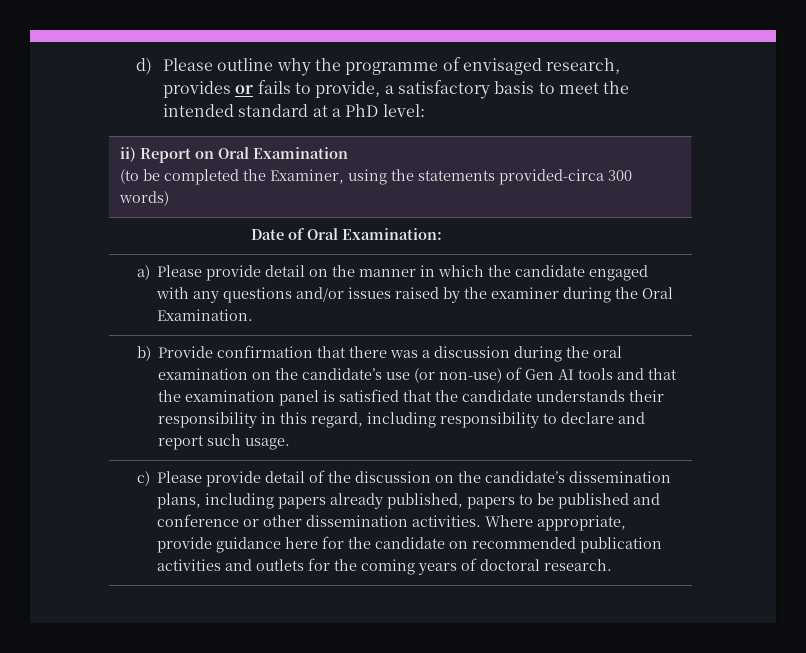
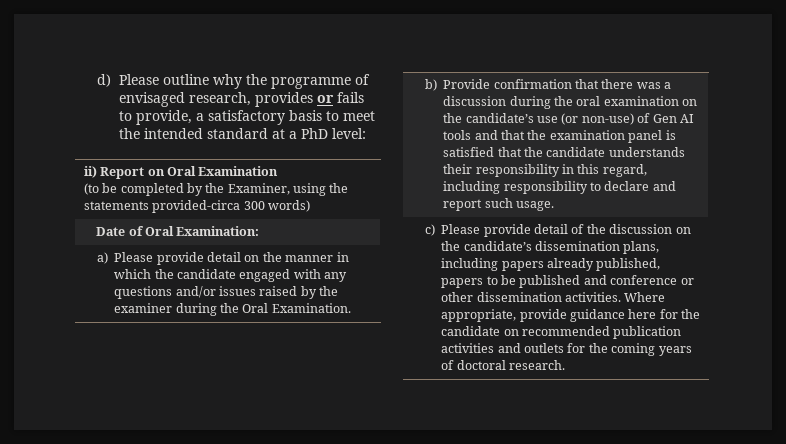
  ii) Report on Oral Examination
- (to be completed the Examiner, using the statements provided-circa 300 words)
+ (to be completed by the Examiner, using the statements provided-circa 300 words)

